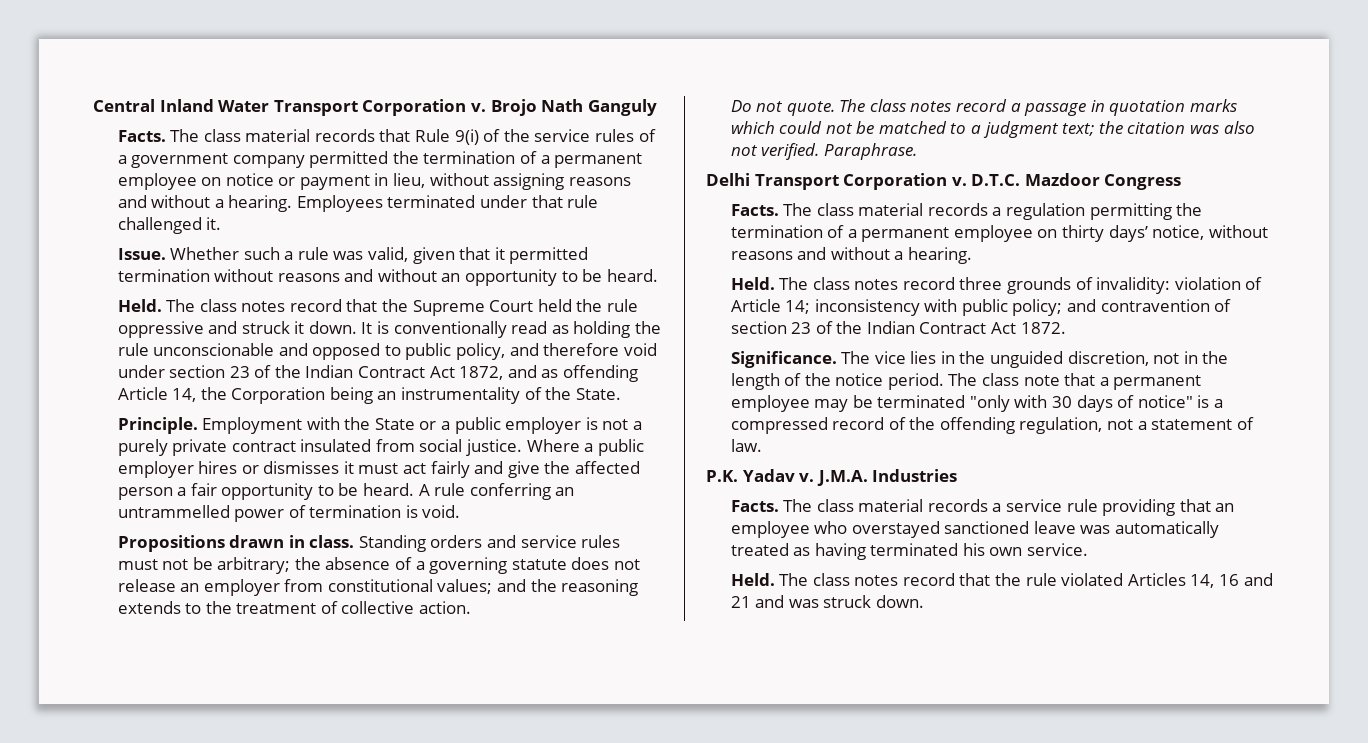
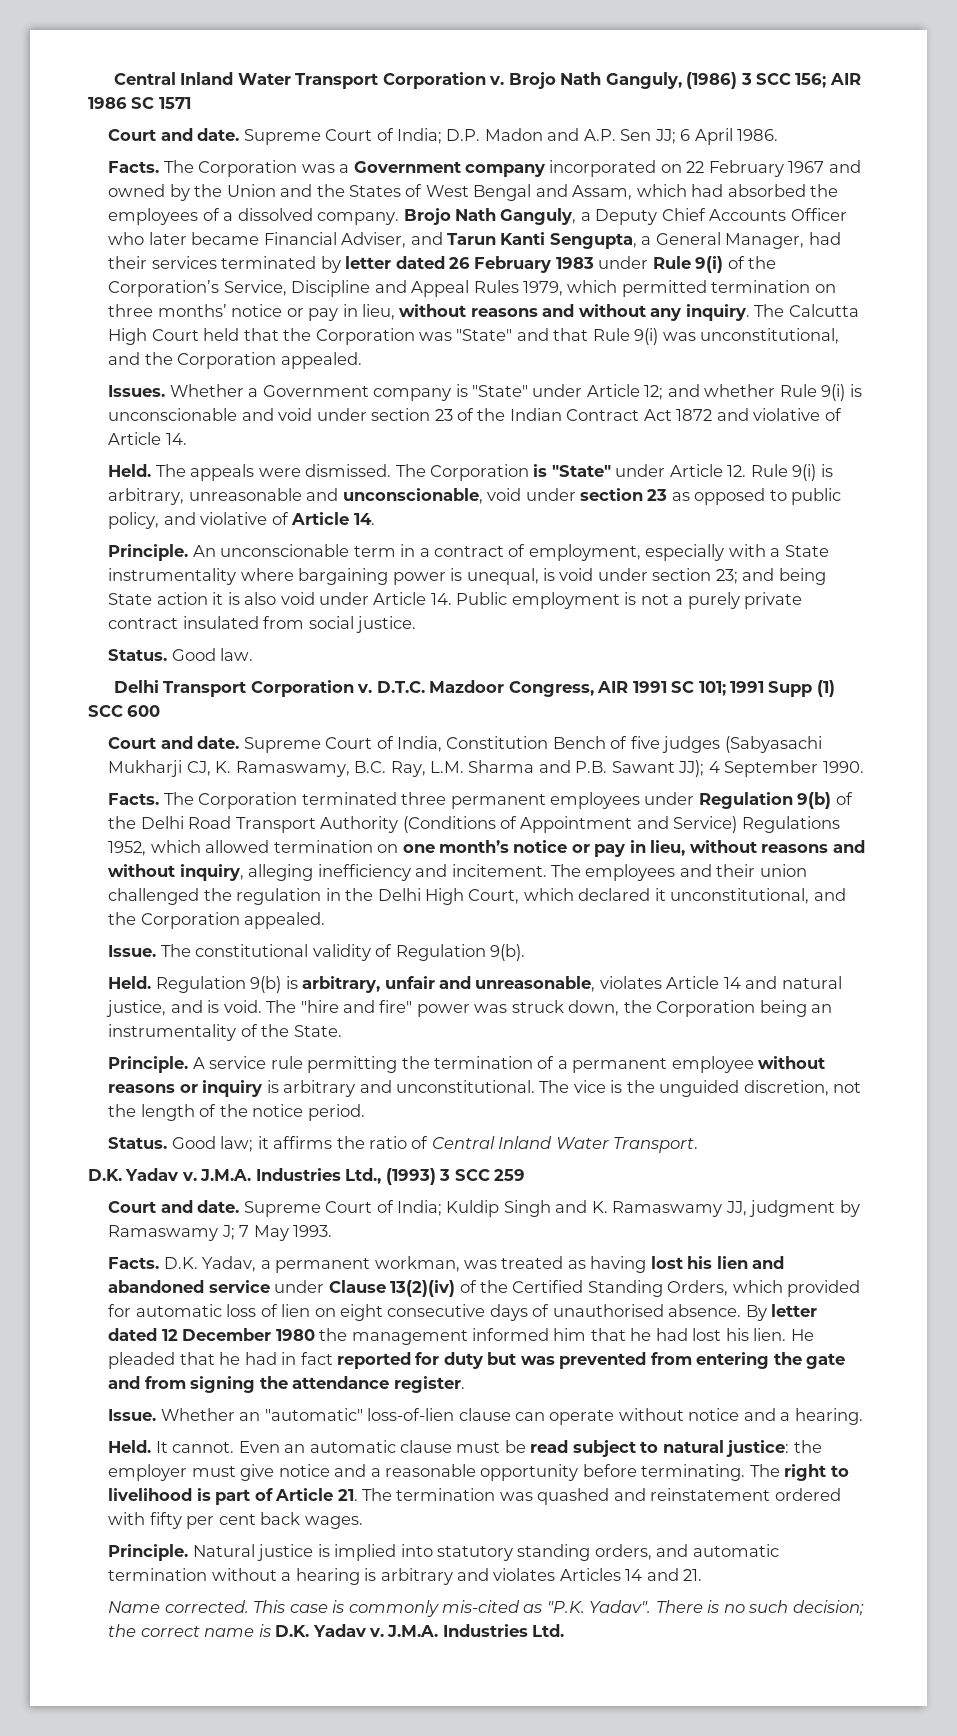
- Brojo Nath Ganguly
- Facts. The class material records that Rule 9(i) of the service rules of a government company permitted the termination of a permanent employee on notice or payment in lieu, without assigning reasons and without a hearing. Employees terminated under that rule challenged it.
- Issue. Whether such a rule was valid, given that it permitted termination without reasons and without an opportunity to be heard.
- Held. The class notes record that the Supreme Court held the rule oppressive and struck it down. It is conventionally read as holding the rule unconscionable and opposed to public policy, and therefore void under section 23 of the Indian Contract Act 1872, and as offending Article 14, the Corporation being an instrumentality of the State.
+ Brojo Nath Ganguly, (1986) 3 SCC 156; AIR 1986 SC 1571
+ Court and date. Supreme Court of India; D.P. Madon and A.P. Sen JJ; 6 April 1986.
+ Facts. The Corporation was a Government company incorporated on 22 February 1967 and owned by the Union and the States of West Bengal and Assam, which had absorbed the employees of a dissolved company. Brojo Nath Ganguly, a Deputy Chief Accounts Officer who later became Financial Adviser, and Tarun Kanti Sengupta, a General Manager, had their services terminated by letter dated 26 February 1983 under Rule 9(i) of the Corporation’s Service, Discipline and Appeal Rules 1979, which permitted termination on three months’ notice or pay in lieu, without reasons and without any inquiry. The Calcutta High Court held that the Corporation was "State" and that Rule 9(i) was unconstitutional, and the Corporation appealed.
+ Issues. Whether a Government company is "State" under Article 12; and whether Rule 9(i) is unconscionable and void under section 23 of the Indian Contract Act 1872 and violative of Article 14.
+ Held. The appeals were dismissed. The Corporation is "State" under Article 12. Rule 9(i) is arbitrary, unreasonable and unconscionable, void under section 23 as opposed to public policy, and violative of Article 14.
+ Principle. An unconscionable term in a contract of employment, especially with a State instrumentality where bargaining power is unequal, is void under section 23; and being State action it is also void under Article 14. Public employment is not a purely private contract insulated from social justice.
+ Status. Good law.
+ Delhi Transport Corporation v. D.T.C. Mazdoor Congress, AIR 1991 SC 101; 1991 Supp (1) SCC 600
+ Court and date. Supreme Court of India, Constitution Bench of five judges (Sabyasachi Mukharji CJ, K. Ramaswamy, B.C. Ray, L.M. Sharma and P.B. Sawant JJ); 4 September 1990.
+ Facts. The Corporation terminated three permanent employees under Regulation 9(b) of the Delhi Road Transport Authority (Conditions of Appointment and Service) Regulations 1952, which allowed termination on one month’s notice or pay in lieu, without reasons and without inquiry, alleging inefficiency and incitement. The employees and their union challenged the regulation in the Delhi High Court, which declared it unconstitutional, and the Corporation appealed.
+ Issue. The constitutional validity of Regulation 9(b).
+ Held. Regulation 9(b) is arbitrary, unfair and unreasonable, violates Article 14 and natural justice, and is void. The "hire and fire" power was struck down, the Corporation being an instrumentality of the State.
- Employment with the State or a public employer is not a purely private contract insulated from social justice. Where a public employer hires or dismisses it must act fairly and give the affected person a fair opportunity to be heard. A rule conferring an untrammelled power of termination is void.
- Propositions drawn in class. Standing orders and service rules must not be arbitrary; the absence of a governing statute does not release an employer from constitutional values; and the reasoning extends to the treatment of collective action.
- Do not quote. The class notes record a passage in quotation marks which could not be matched to a judgment text; the citation was also not verified. Paraphrase.
- Delhi Transport Corporation v. D.T.C. Mazdoor Congress
- Facts. The class material records a regulation permitting the termination of a permanent employee on thirty days’ notice, without reasons and without a hearing.
- Held. The class notes record three grounds of invalidity: violation of Article 14; inconsistency with public policy; and contravention of section 23 of the Indian Contract Act 1872.
- Significance. The vice lies in the unguided discretion, not in the length of the notice period. The class note that a permanent employee may be terminated "only with 30 days of notice" is a compressed record of the offending regulation, not a statement of law.
- P.K. Yadav v. J.M.A. Industries
- Facts. The class material records a service rule providing that an employee who overstayed sanctioned leave was automatically treated as having terminated his own service.
- Held. The class notes record that the rule violated Articles 14, 16 and 21 and was struck down.
+ A service rule permitting the termination of a permanent employee without reasons or inquiry is arbitrary and unconstitutional. The vice is the unguided discretion, not the length of the notice period.
+ Status. Good law; it affirms the ratio of Central Inland Water Transport.
+ D.K. Yadav v. J.M.A. Industries Ltd., (1993) 3 SCC 259
+ Court and date. Supreme Court of India; Kuldip Singh and K. Ramaswamy JJ, judgment by Ramaswamy J; 7 May 1993.
+ Facts. D.K. Yadav, a permanent workman, was treated as having lost his lien and abandoned service under Clause 13(2)(iv) of the Certified Standing Orders, which provided for automatic loss of lien on eight consecutive days of unauthorised absence. By letter dated 12 December 1980 the management informed him that he had lost his lien. He pleaded that he had in fact reported for duty but was prevented from entering the gate and from signing the attendance register.
+ Issue. Whether an "automatic" loss-of-lien clause can operate without notice and a hearing.
+ Held. It cannot. Even an automatic clause must be read subject to natural justice: the employer must give notice and a reasonable opportunity before terminating. The right to livelihood is part of Article 21. The termination was quashed and reinstatement ordered with fifty per cent back wages.
+ Principle. Natural justice is implied into statutory standing orders, and automatic termination without a hearing is arbitrary and violates Articles 14 and 21.
+ Name corrected. This case is commonly mis-cited as "P.K. Yadav". There is no such decision; the correct name is D.K. Yadav v. J.M.A. Industries Ltd.

